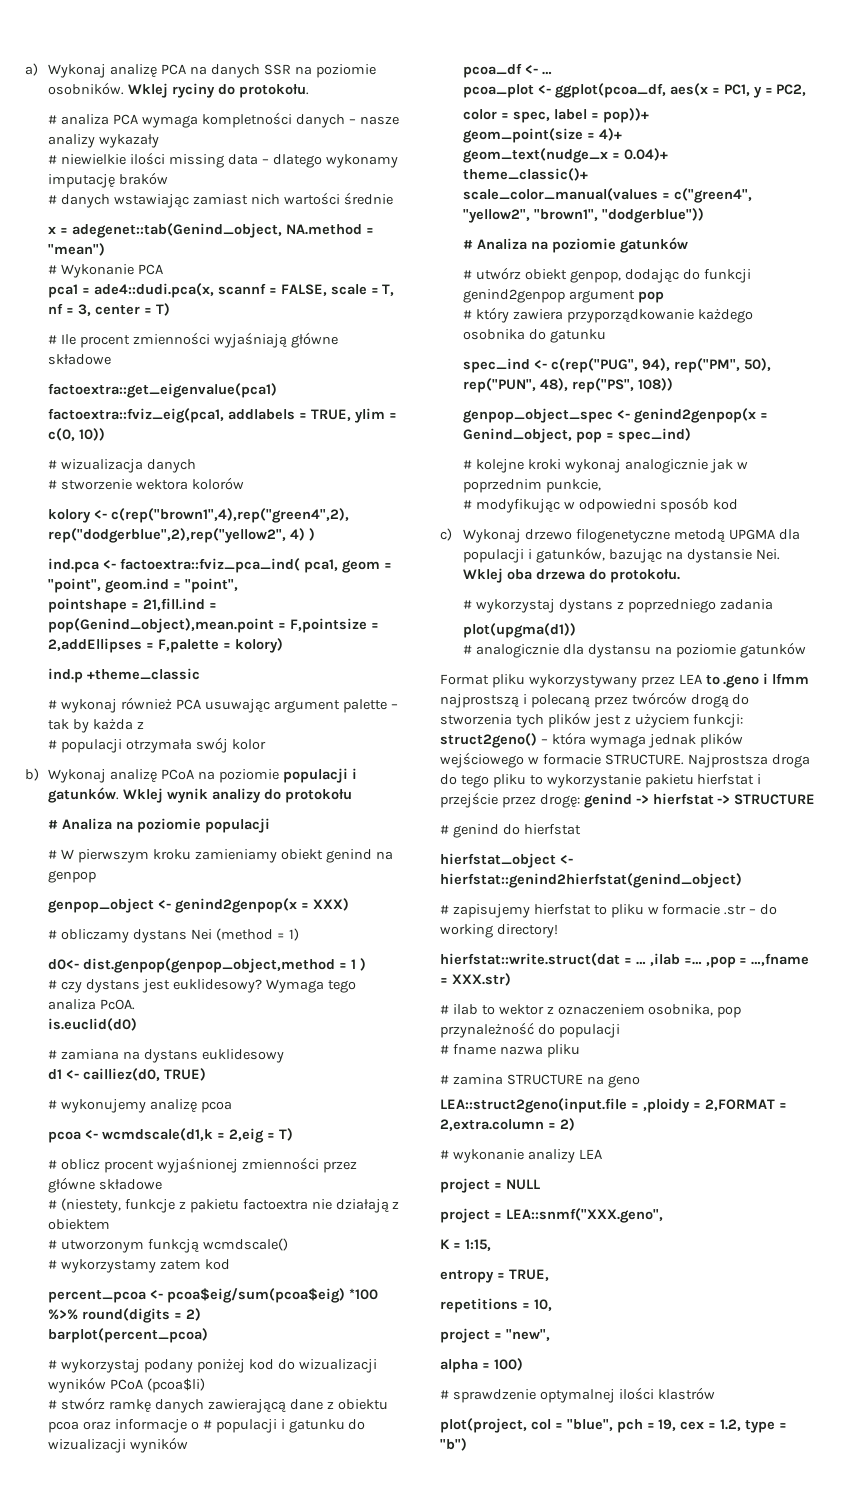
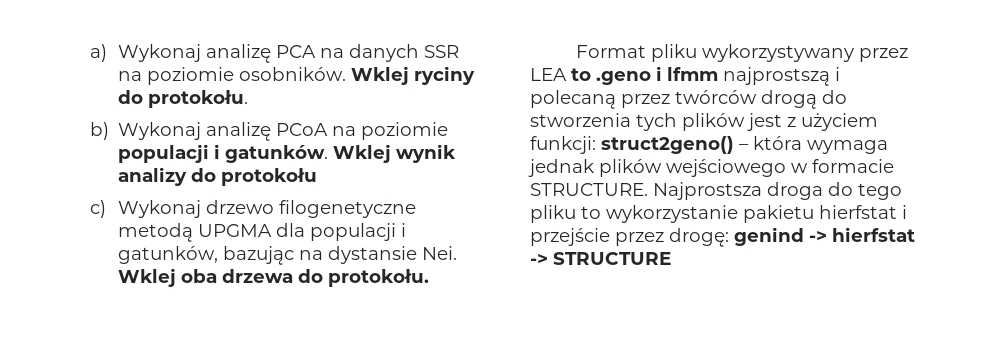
- # analiza PCA wymaga kompletności danych – nasze analizy wykazały
- # niewielkie ilości missing data – dlatego wykonamy imputację braków
- # danych wstawiając zamiast nich wartości średnie
- x = adegenet::tab(Genind_object, NA.method = "mean")
- # Wykonanie PCA
- pca1 = ade4::dudi.pca(x, scannf = FALSE, scale = T, nf = 3, center = T)
- # Ile procent zmienności wyjaśniają główne składowe
- factoextra::get_eigenvalue(pca1)
- factoextra::fviz_eig(pca1, addlabels = TRUE, ylim = c(0, 10))
- # wizualizacja danych
- # stworzenie wektora kolorów
- kolory <- c(rep("brown1",4),rep("green4",2), rep("dodgerblue",2),rep("yellow2", 4) )
- ind.pca <- factoextra::fviz_pca_ind( pca1, geom = "point", geom.ind = "point",
- pointshape = 21,fill.ind = pop(Genind_object),mean.point = F,pointsize = 2,addEllipses = F,palette = kolory)
- ind.p +theme_classic
- # wykonaj również PCA usuwając argument palette – tak by każda z
- # populacji otrzymała swój kolor
- # Analiza na poziomie populacji
- # W pierwszym kroku zamieniamy obiekt genind na genpop
- genpop_object <- genind2genpop(x = XXX)
- # obliczamy dystans Nei (method = 1)
- d0<- dist.genpop(genpop_object,method = 1 )
- # czy dystans jest euklidesowy? Wymaga tego analiza PcOA.
- is.euclid(d0)
- # zamiana na dystans euklidesowy
- d1 <- cailliez(d0, TRUE)
- # wykonujemy analizę pcoa
- pcoa <- wcmdscale(d1,k = 2,eig = T)
- # oblicz procent wyjaśnionej zmienności przez główne składowe
- # (niestety, funkcje z pakietu factoextra nie działają z obiektem
- # utworzonym funkcją wcmdscale()
- # wykorzystamy zatem kod
- percent_pcoa <- pcoa$eig/sum(pcoa$eig) *100 %>% round(digits = 2)
- barplot(percent_pcoa)
- # wykorzystaj podany poniżej kod do wizualizacji wyników PCoA (pcoa$li)
- # stwórz ramkę danych zawierającą dane z obiektu pcoa oraz informacje o # populacji i gatunku do wizualizacji wyników
- pcoa_df <- …
- pcoa_plot <- ggplot(pcoa_df, aes(x = PC1, y = PC2,
- color = spec, label = pop))+
- geom_point(size = 4)+
- geom_text(nudge_x = 0.04)+
- theme_classic()+
- scale_color_manual(values = c("green4", "yellow2", "brown1", "dodgerblue"))
- # Analiza na poziomie gatunków
- # utwórz obiekt genpop, dodając do funkcji genind2genpop argument pop
- # który zawiera przyporządkowanie każdego osobnika do gatunku
- spec_ind <- c(rep("PUG", 94), rep("PM", 50), rep("PUN", 48), rep("PS", 108))
- genpop_object_spec <- genind2genpop(x = Genind_object, pop = spec_ind)
- # kolejne kroki wykonaj analogicznie jak w poprzednim punkcie,
- # modyfikując w odpowiedni sposób kod
- # wykorzystaj dystans z poprzedniego zadania
- plot(upgma(d1))
- # analogicznie dla dystansu na poziomie gatunków
- # genind do hierfstat
- hierfstat_object <- hierfstat::genind2hierfstat(genind_object)
- # zapisujemy hierfstat to pliku w formacie .str – do working directory!
- hierfstat::write.struct(dat = … ,ilab =… ,pop = …,fname = XXX.str)
- # ilab to wektor z oznaczeniem osobnika, pop przynależność do populacji
- # fname nazwa pliku
- # zamina STRUCTURE na geno
- LEA::struct2geno(input.file = ,ploidy = 2,FORMAT = 2,extra.column = 2)
- # wykonanie analizy LEA
- project = NULL
- project = LEA::snmf("XXX.geno",
- K = 1:15,
- entropy = TRUE,
- repetitions = 10,
- project = "new",
- alpha = 100)
- # sprawdzenie optymalnej ilości klastrów
- plot(project, col = "blue", pch = 19, cex = 1.2, type = "b")

